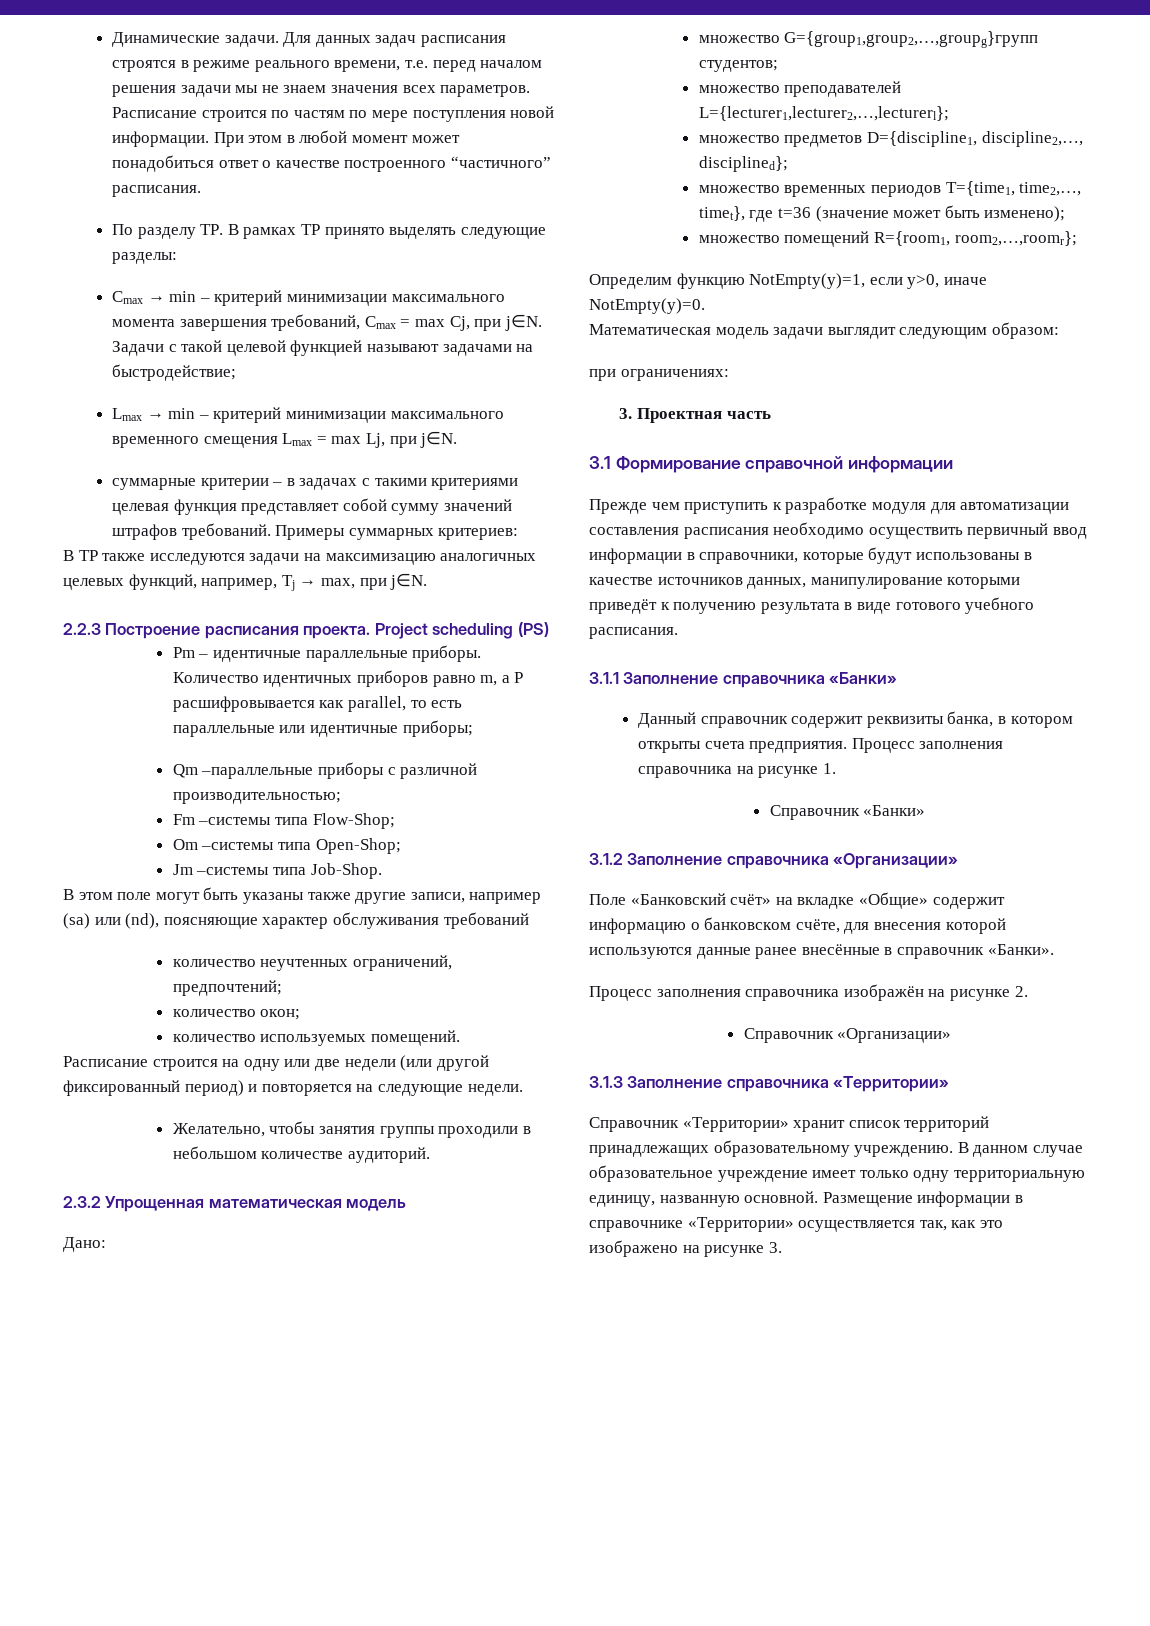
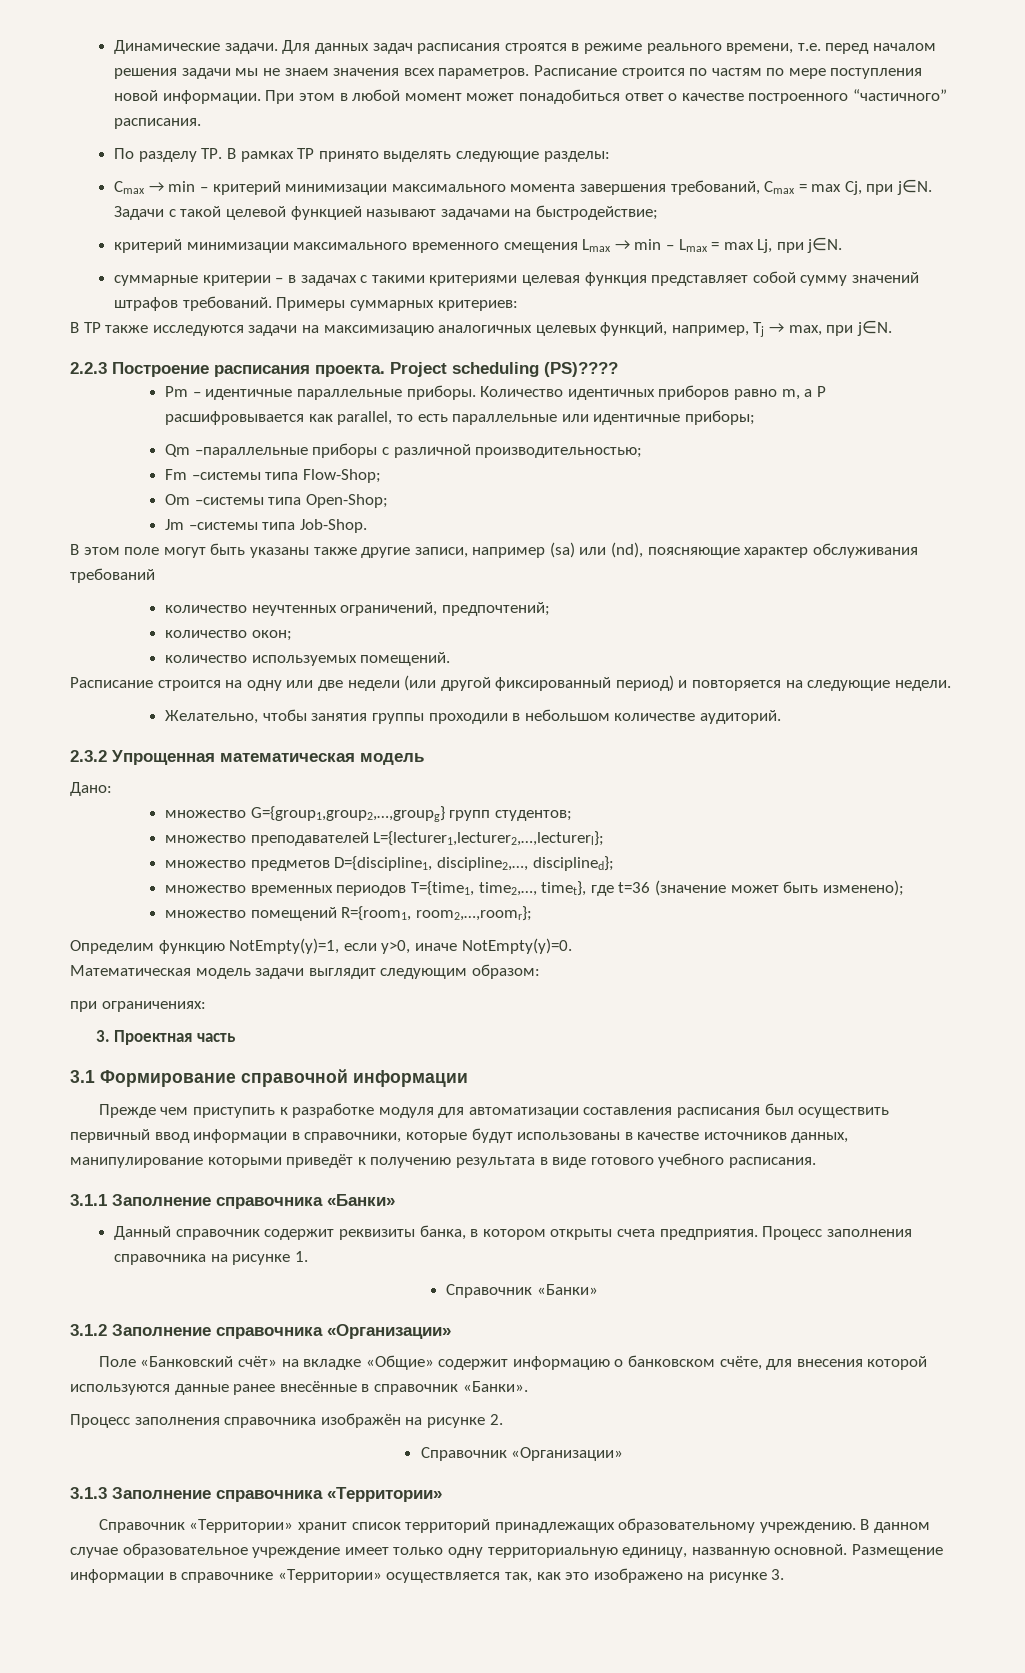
- Lmax → min – критерий минимизации максимального временного смещения Lmax = max Lj, при j∈N.
+ критерий минимизации максимального временного смещения Lmax → min – Lmax = max Lj, при j∈N.
- Project scheduling (PS)
+ Project scheduling (PS)????
- множество G={group1,group2,…,groupg}групп студентов;
+ множество G={group1,group2,…,groupg} групп студентов;
- Прежде чем приступить к разработке модуля для автоматизации составления расписания необходимо осуществить первичный ввод информации в справочники, которые будут использованы в качестве источников данных, манипулирование которыми приведёт к получению результата в виде готового учебного расписания.
+ Прежде чем приступить к разработке модуля для автоматизации составления расписания был осуществить первичный ввод информации в справочники, которые будут использованы в качестве источников данных, манипулирование которыми приведёт к получению результата в виде готового учебного расписания.

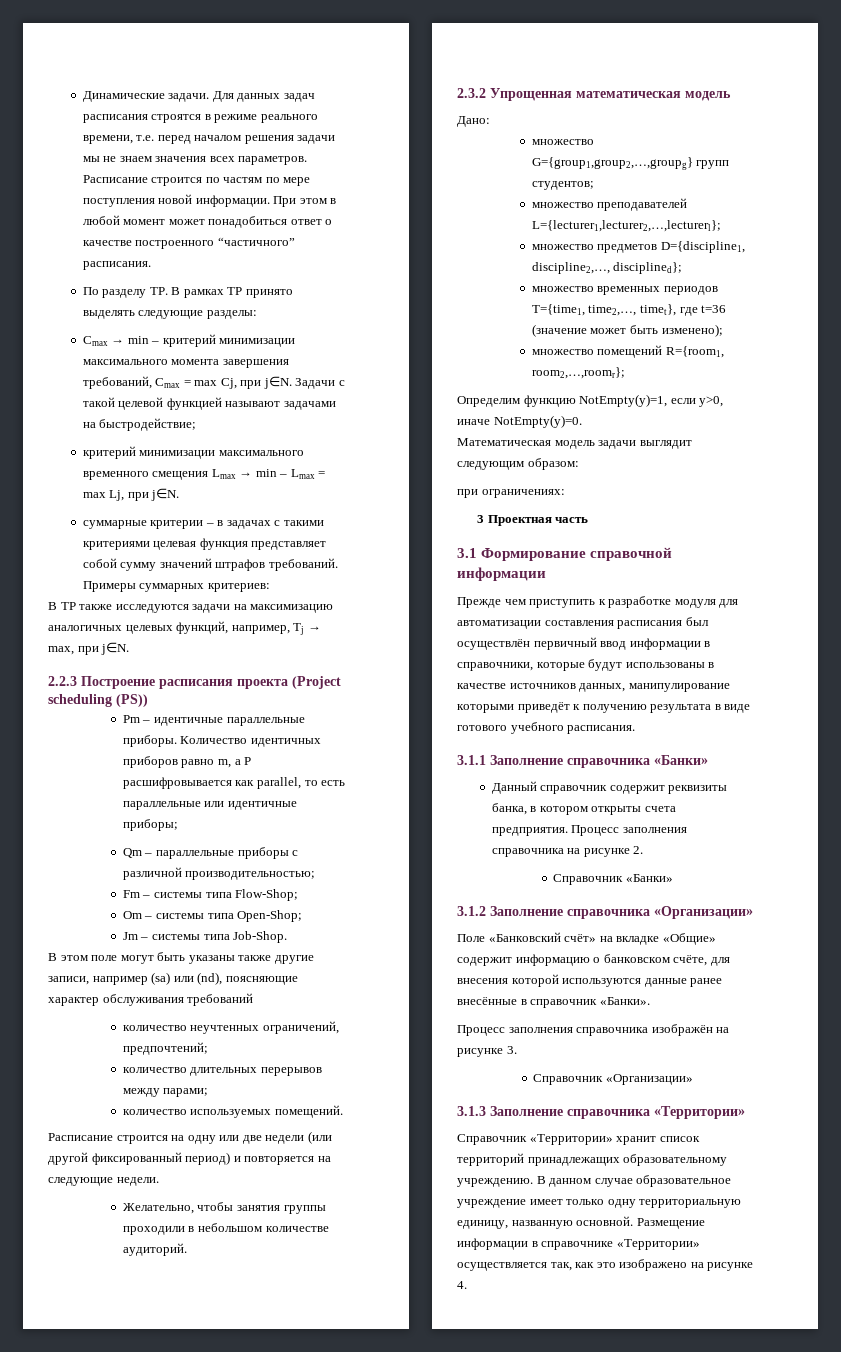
- 2.2.3 Построение расписания проекта. Project scheduling (PS)????
+ 2.2.3 Построение расписания проекта (Project scheduling (PS))
- Qm –параллельные приборы с различной производительностью;
+ Qm – параллельные приборы с различной производительностью;
- Fm –системы типа Flow-Shop;
+ Fm – системы типа Flow-Shop;
- Om –системы типа Open-Shop;
+ Om – системы типа Open-Shop;
- Jm –системы типа Job-Shop.
+ Jm – системы типа Job-Shop.
- количество окон;
+ количество длительных перерывов между парами;
- 3. Проектная часть
+ 3 Проектная часть
- Прежде чем приступить к разработке модуля для автоматизации составления расписания был осуществить первичный ввод информации в справочники, которые будут использованы в качестве источников данных, манипулирование которыми приведёт к получению результата в виде готового учебного расписания.
+ Прежде чем приступить к разработке модуля для автоматизации составления расписания был осуществлён первичный ввод информации в справочники, которые будут использованы в качестве источников данных, манипулирование которыми приведёт к получению результата в виде готового учебного расписания.
- Процесс заполнения справочника на рисунке 1.
+ Процесс заполнения справочника на рисунке 2.
- Процесс заполнения справочника изображён на рисунке 2.
+ Процесс заполнения справочника изображён на рисунке 3.
- Размещение информации в справочнике «Территории» осуществляется так, как это изображено на рисунке 3.
+ Размещение информации в справочнике «Территории» осуществляется так, как это изображено на рисунке 4.

